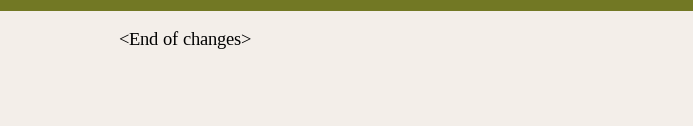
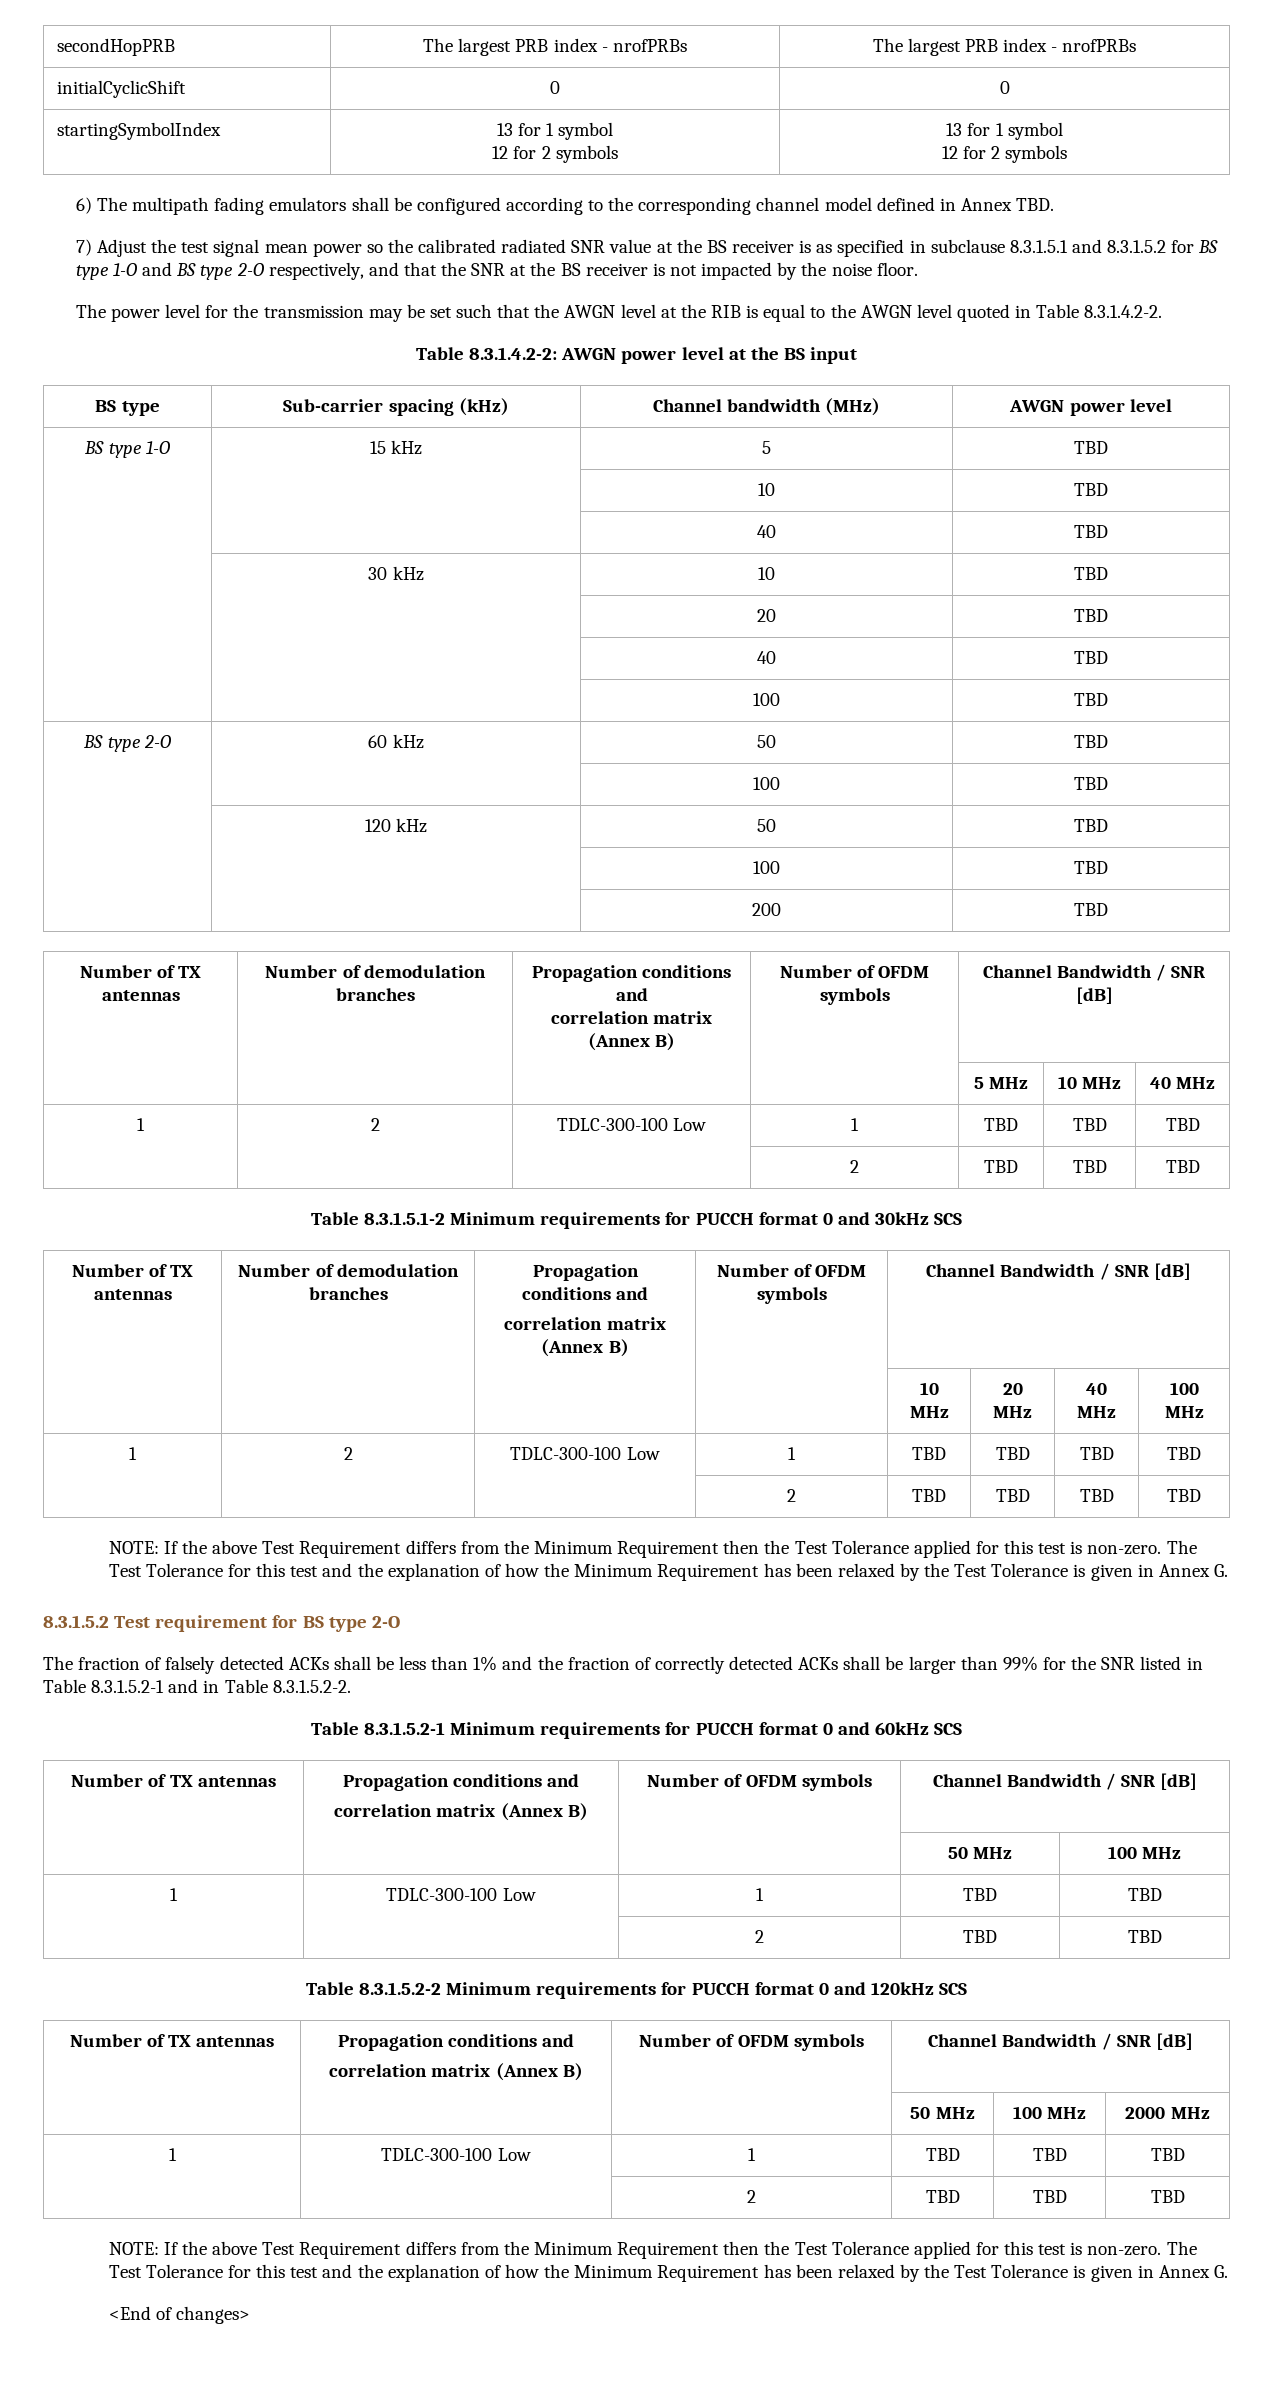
+ secondHopPRB | The largest PRB index - nrofPRBs | The largest PRB index - nrofPRBs
+ initialCyclicShift | 0 | 0
+ startingSymbolIndex | 13 for 1 symbol
+ 12 for 2 symbols | 13 for 1 symbol
+ 12 for 2 symbols
+ 6) The multipath fading emulators shall be configured according to the corresponding channel model defined in Annex TBD.
+ 7) Adjust the test signal mean power so the calibrated radiated SNR value at the BS receiver is as specified in subclause 8.3.1.5.1 and 8.3.1.5.2 for BS type 1-O and BS type 2-O respectively, and that the SNR at the BS receiver is not impacted by the noise floor.
+ The power level for the transmission may be set such that the AWGN level at the RIB is equal to the AWGN level quoted in Table 8.3.1.4.2-2.
+ Table 8.3.1.4.2-2: AWGN power level at the BS input
+ BS type | Sub-carrier spacing (kHz) | Channel bandwidth (MHz) | AWGN power level
+ BS type 1-O | 15 kHz | 5 | TBD
+ | | 10 | TBD
+ | | 40 | TBD
+ | 30 kHz | 10 | TBD
+ | | 20 | TBD
+ | | 40 | TBD
+ | | 100 | TBD
+ BS type 2-O | 60 kHz | 50 | TBD
+ | | 100 | TBD
+ | 120 kHz | 50 | TBD
+ | | 100 | TBD
+ | | 200 | TBD
+ Number of TX antennas | Number of demodulation branches | Propagation conditions and
+ correlation matrix (Annex B) | Number of OFDM symbols | Channel Bandwidth / SNR [dB]
+ | | | | 5 MHz | 10 MHz | 40 MHz
+ 1 | 2 | TDLC-300-100 Low | 1 | TBD | TBD | TBD
+ | | | 2 | TBD | TBD | TBD
+ Table 8.3.1.5.1-2 Minimum requirements for PUCCH format 0 and 30kHz SCS
+ Number of TX antennas | Number of demodulation branches | Propagation conditions and
+ correlation matrix (Annex B) | Number of OFDM symbols | Channel Bandwidth / SNR [dB]
+ | | | | 10 MHz | 20 MHz | 40 MHz | 100 MHz
+ 1 | 2 | TDLC-300-100 Low | 1 | TBD | TBD | TBD | TBD
+ | | | 2 | TBD | TBD | TBD | TBD
+ NOTE: If the above Test Requirement differs from the Minimum Requirement then the Test Tolerance applied for this test is non-zero. The Test Tolerance for this test and the explanation of how the Minimum Requirement has been relaxed by the Test Tolerance is given in Annex G.
+ 8.3.1.5.2 Test requirement for BS type 2-O
+ The fraction of falsely detected ACKs shall be less than 1% and the fraction of correctly detected ACKs shall be larger than 99% for the SNR listed in Table 8.3.1.5.2-1 and in Table 8.3.1.5.2-2.
+ Table 8.3.1.5.2-1 Minimum requirements for PUCCH format 0 and 60kHz SCS
+ Number of TX antennas | Propagation conditions and
+ correlation matrix (Annex B) | Number of OFDM symbols | Channel Bandwidth / SNR [dB]
+ | | | 50 MHz | 100 MHz
+ 1 | TDLC-300-100 Low | 1 | TBD | TBD
+ | | 2 | TBD | TBD
+ Table 8.3.1.5.2-2 Minimum requirements for PUCCH format 0 and 120kHz SCS
+ Number of TX antennas | Propagation conditions and
+ correlation matrix (Annex B) | Number of OFDM symbols | Channel Bandwidth / SNR [dB]
+ | | | 50 MHz | 100 MHz | 2000 MHz
+ 1 | TDLC-300-100 Low | 1 | TBD | TBD | TBD
+ | | 2 | TBD | TBD | TBD
+ NOTE: If the above Test Requirement differs from the Minimum Requirement then the Test Tolerance applied for this test is non-zero. The Test Tolerance for this test and the explanation of how the Minimum Requirement has been relaxed by the Test Tolerance is given in Annex G.

